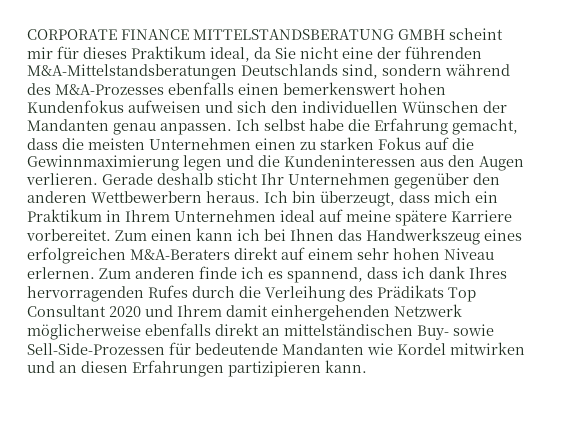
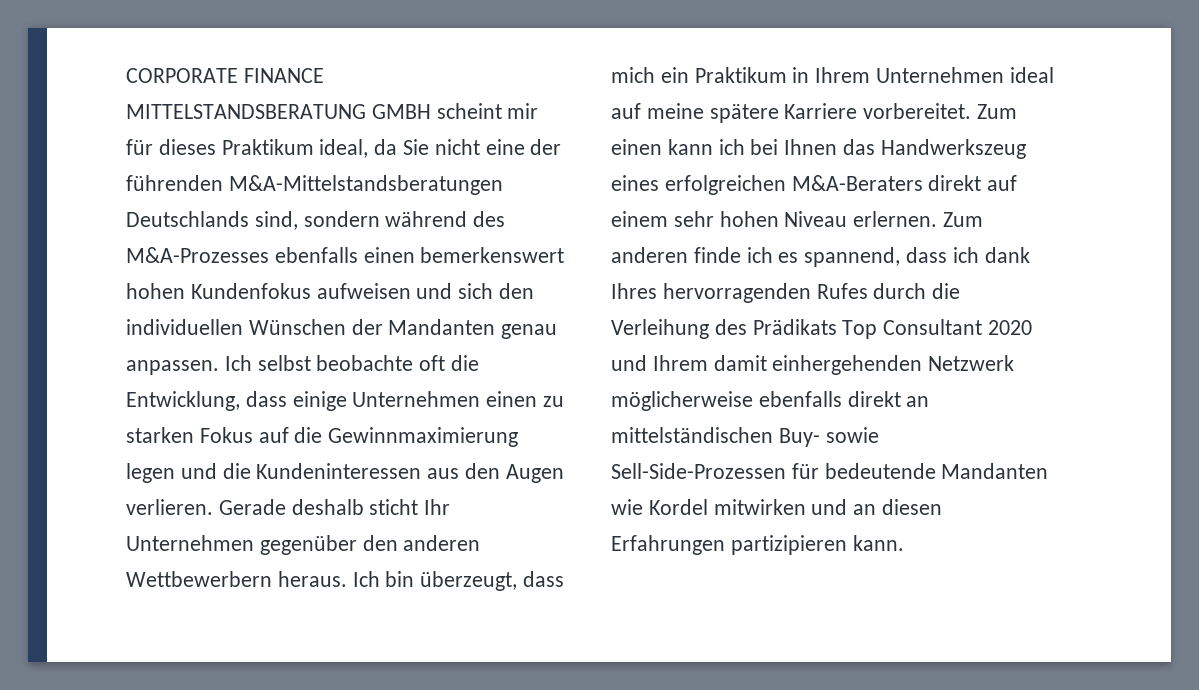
- Ich selbst habe die Erfahrung gemacht, dass die meisten Unternehmen einen zu starken Fokus auf die Gewinnmaximierung legen und die Kundeninteressen aus den Augen verlieren.
+ Ich selbst beobachte oft die Entwicklung, dass einige Unternehmen einen zu starken Fokus auf die Gewinnmaximierung legen und die Kundeninteressen aus den Augen verlieren.

